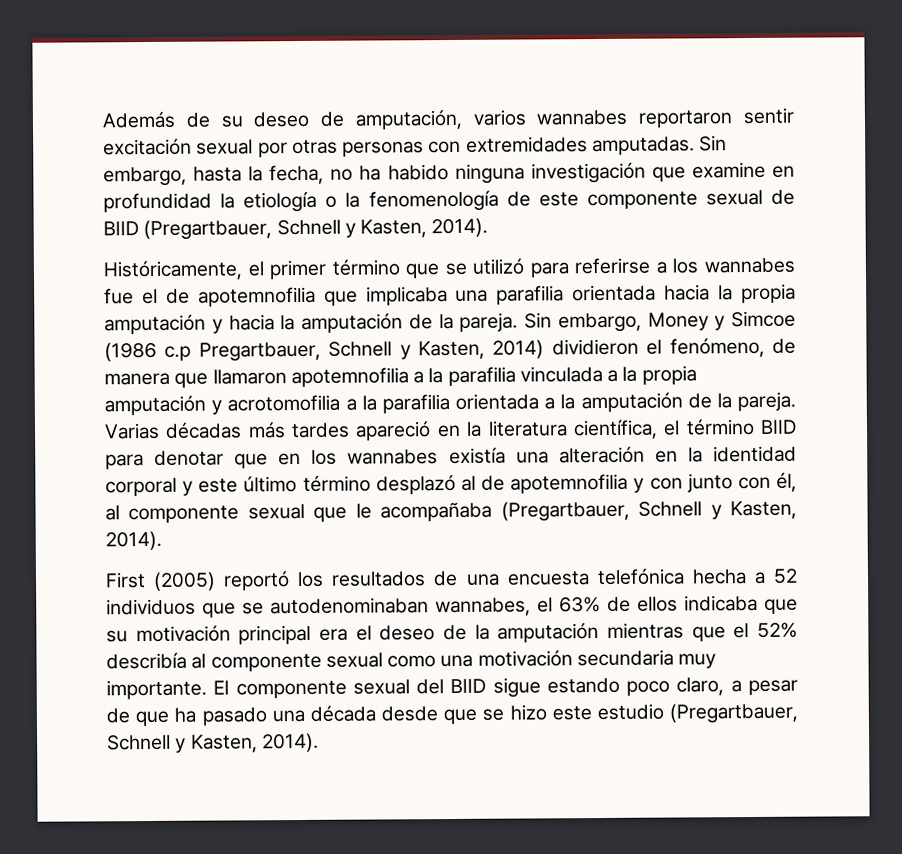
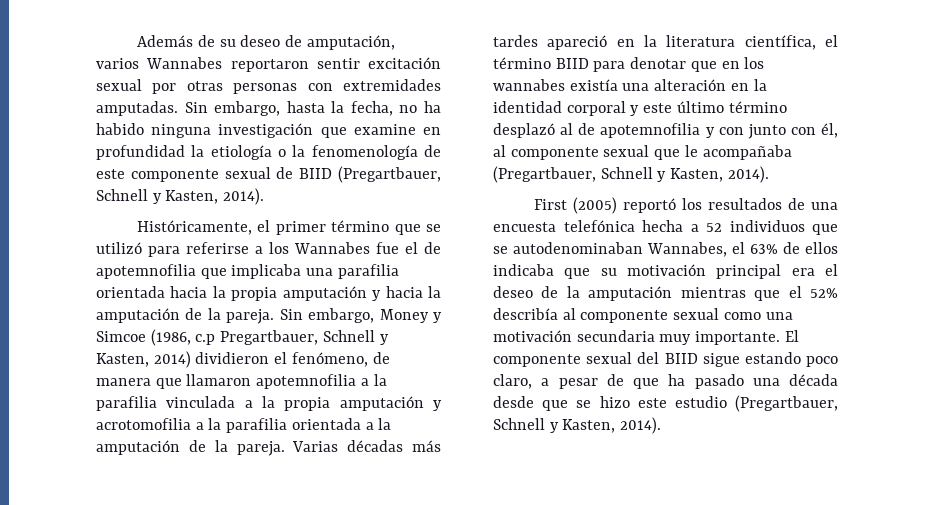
- Además de su deseo de amputación, varios wannabes reportaron sentir excitación sexual por otras personas con extremidades amputadas.
+ Además de su deseo de amputación, varios Wannabes reportaron sentir excitación sexual por otras personas con extremidades amputadas.
- Históricamente, el primer término que se utilizó para referirse a los wannabes fue el de apotemnofilia que implicaba una parafilia orientada hacia la propia amputación y hacia la amputación de la pareja.
+ Históricamente, el primer término que se utilizó para referirse a los Wannabes fue el de apotemnofilia que implicaba una parafilia orientada hacia la propia amputación y hacia la amputación de la pareja.
- Sin embargo, Money y Simcoe (1986 c.p Pregartbauer, Schnell y Kasten, 2014) dividieron el fenómeno, de manera que llamaron apotemnofilia a la parafilia vinculada a la propia amputación y acrotomofilia a la parafilia orientada a la amputación de la pareja.
+ Sin embargo, Money y Simcoe (1986, c.p Pregartbauer, Schnell y Kasten, 2014) dividieron el fenómeno, de manera que llamaron apotemnofilia a la parafilia vinculada a la propia amputación y acrotomofilia a la parafilia orientada a la amputación de la pareja.
- First (2005) reportó los resultados de una encuesta telefónica hecha a 52 individuos que se autodenominaban wannabes, el 63% de ellos indicaba que su motivación principal era el deseo de la amputación mientras que el 52% describía al componente sexual como una motivación secundaria muy importante.
+ First (2005) reportó los resultados de una encuesta telefónica hecha a 52 individuos que se autodenominaban Wannabes, el 63% de ellos indicaba que su motivación principal era el deseo de la amputación mientras que el 52% describía al componente sexual como una motivación secundaria muy importante.

